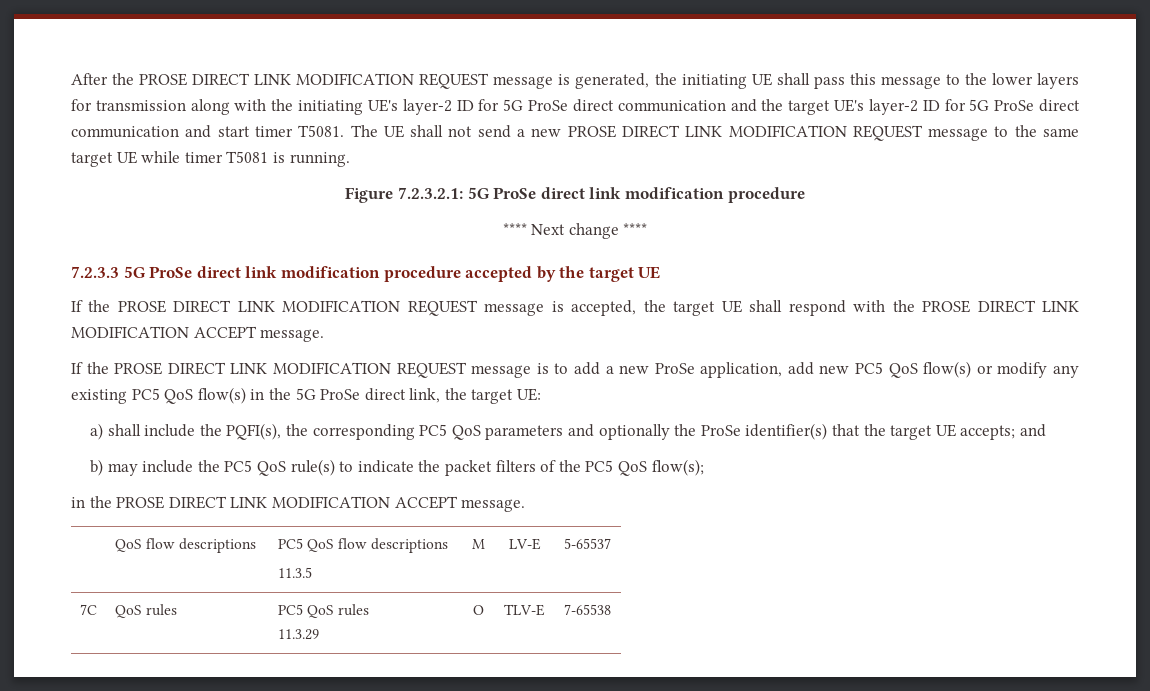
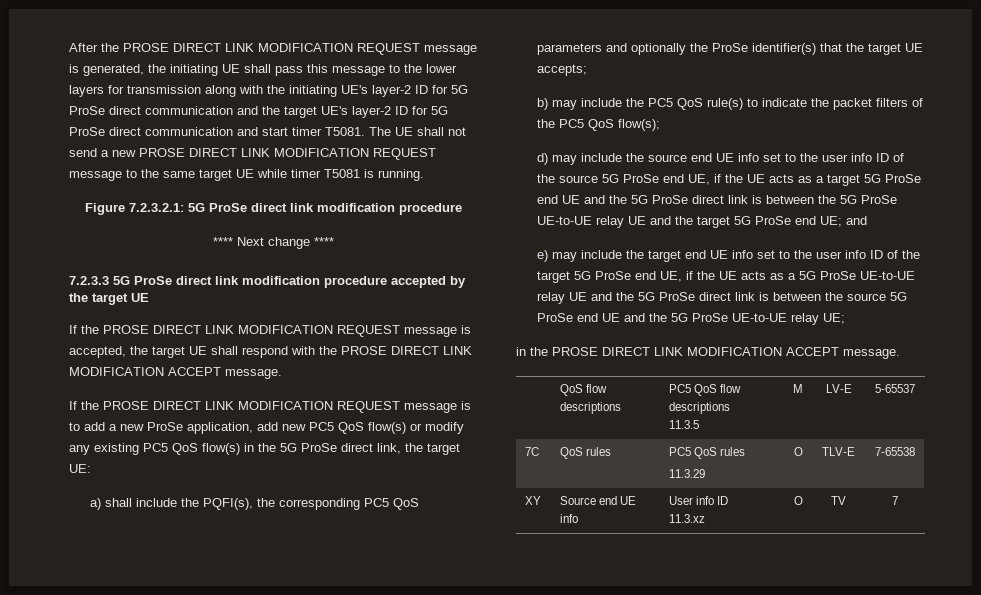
- a) shall include the PQFI(s), the corresponding PC5 QoS parameters and optionally the ProSe identifier(s) that the target UE accepts; and
+ a) shall include the PQFI(s), the corresponding PC5 QoS parameters and optionally the ProSe identifier(s) that the target UE accepts;
+ d) may include the source end UE info set to the user info ID of the source 5G ProSe end UE, if the UE acts as a target 5G ProSe end UE and the 5G ProSe direct link is between the 5G ProSe UE-to-UE relay UE and the target 5G ProSe end UE; and
+ e) may include the target end UE info set to the user info ID of the target 5G ProSe end UE, if the UE acts as a 5G ProSe UE-to-UE relay UE and the 5G ProSe direct link is between the source 5G ProSe end UE and the 5G ProSe UE-to-UE relay UE;
+ XY | Source end UE info | User info ID
+ 11.3.xz | O | TV | 7

